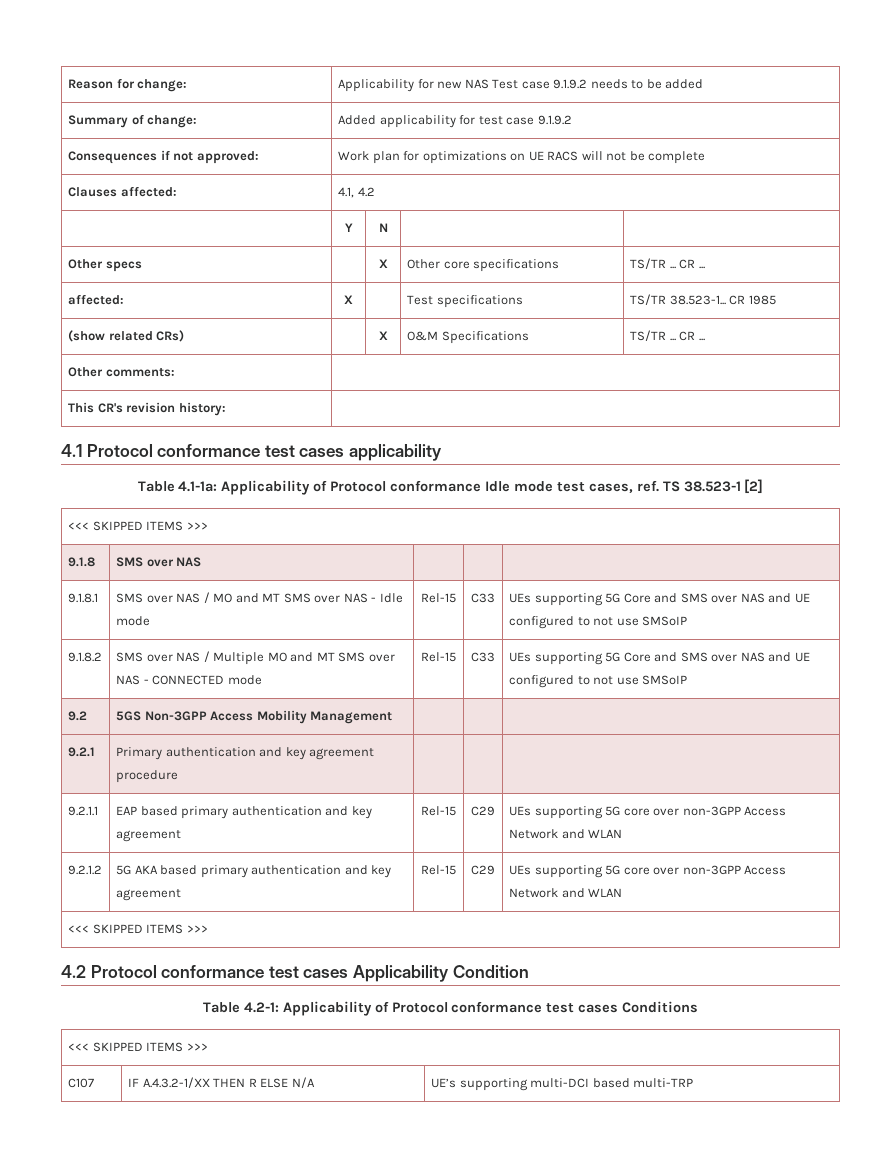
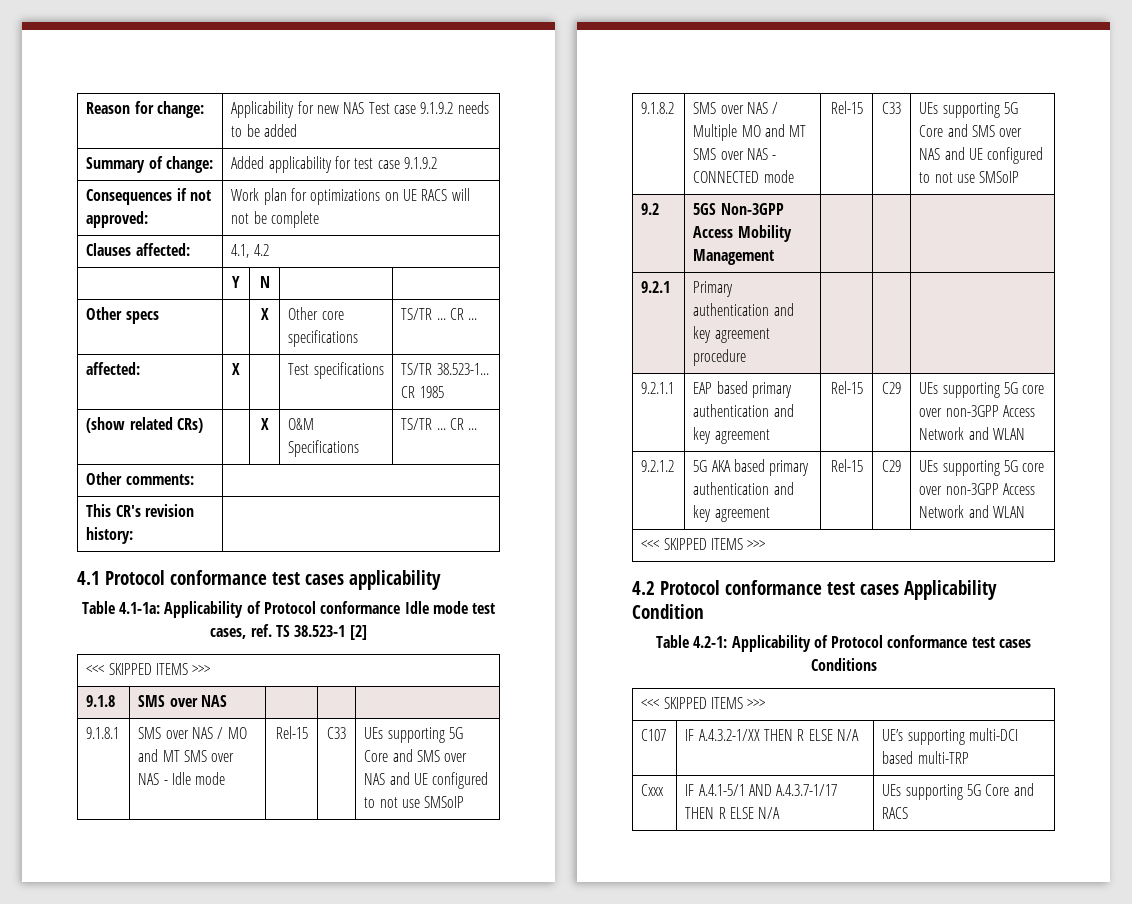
+ Cxxx | IF A.4.1-5/1 AND A.4.3.7-1/17 THEN R ELSE N/A | UEs supporting 5G Core and RACS

